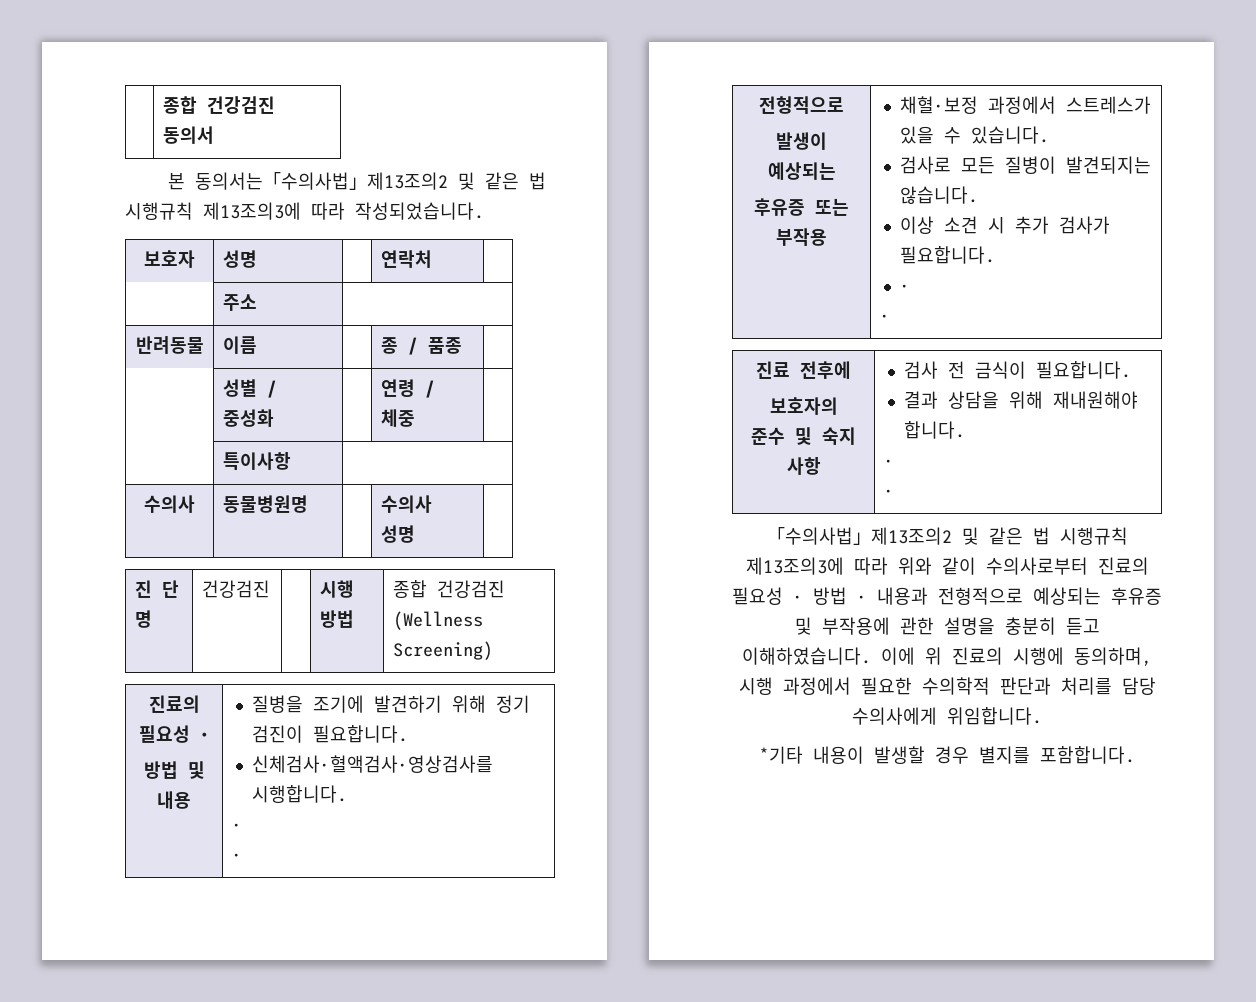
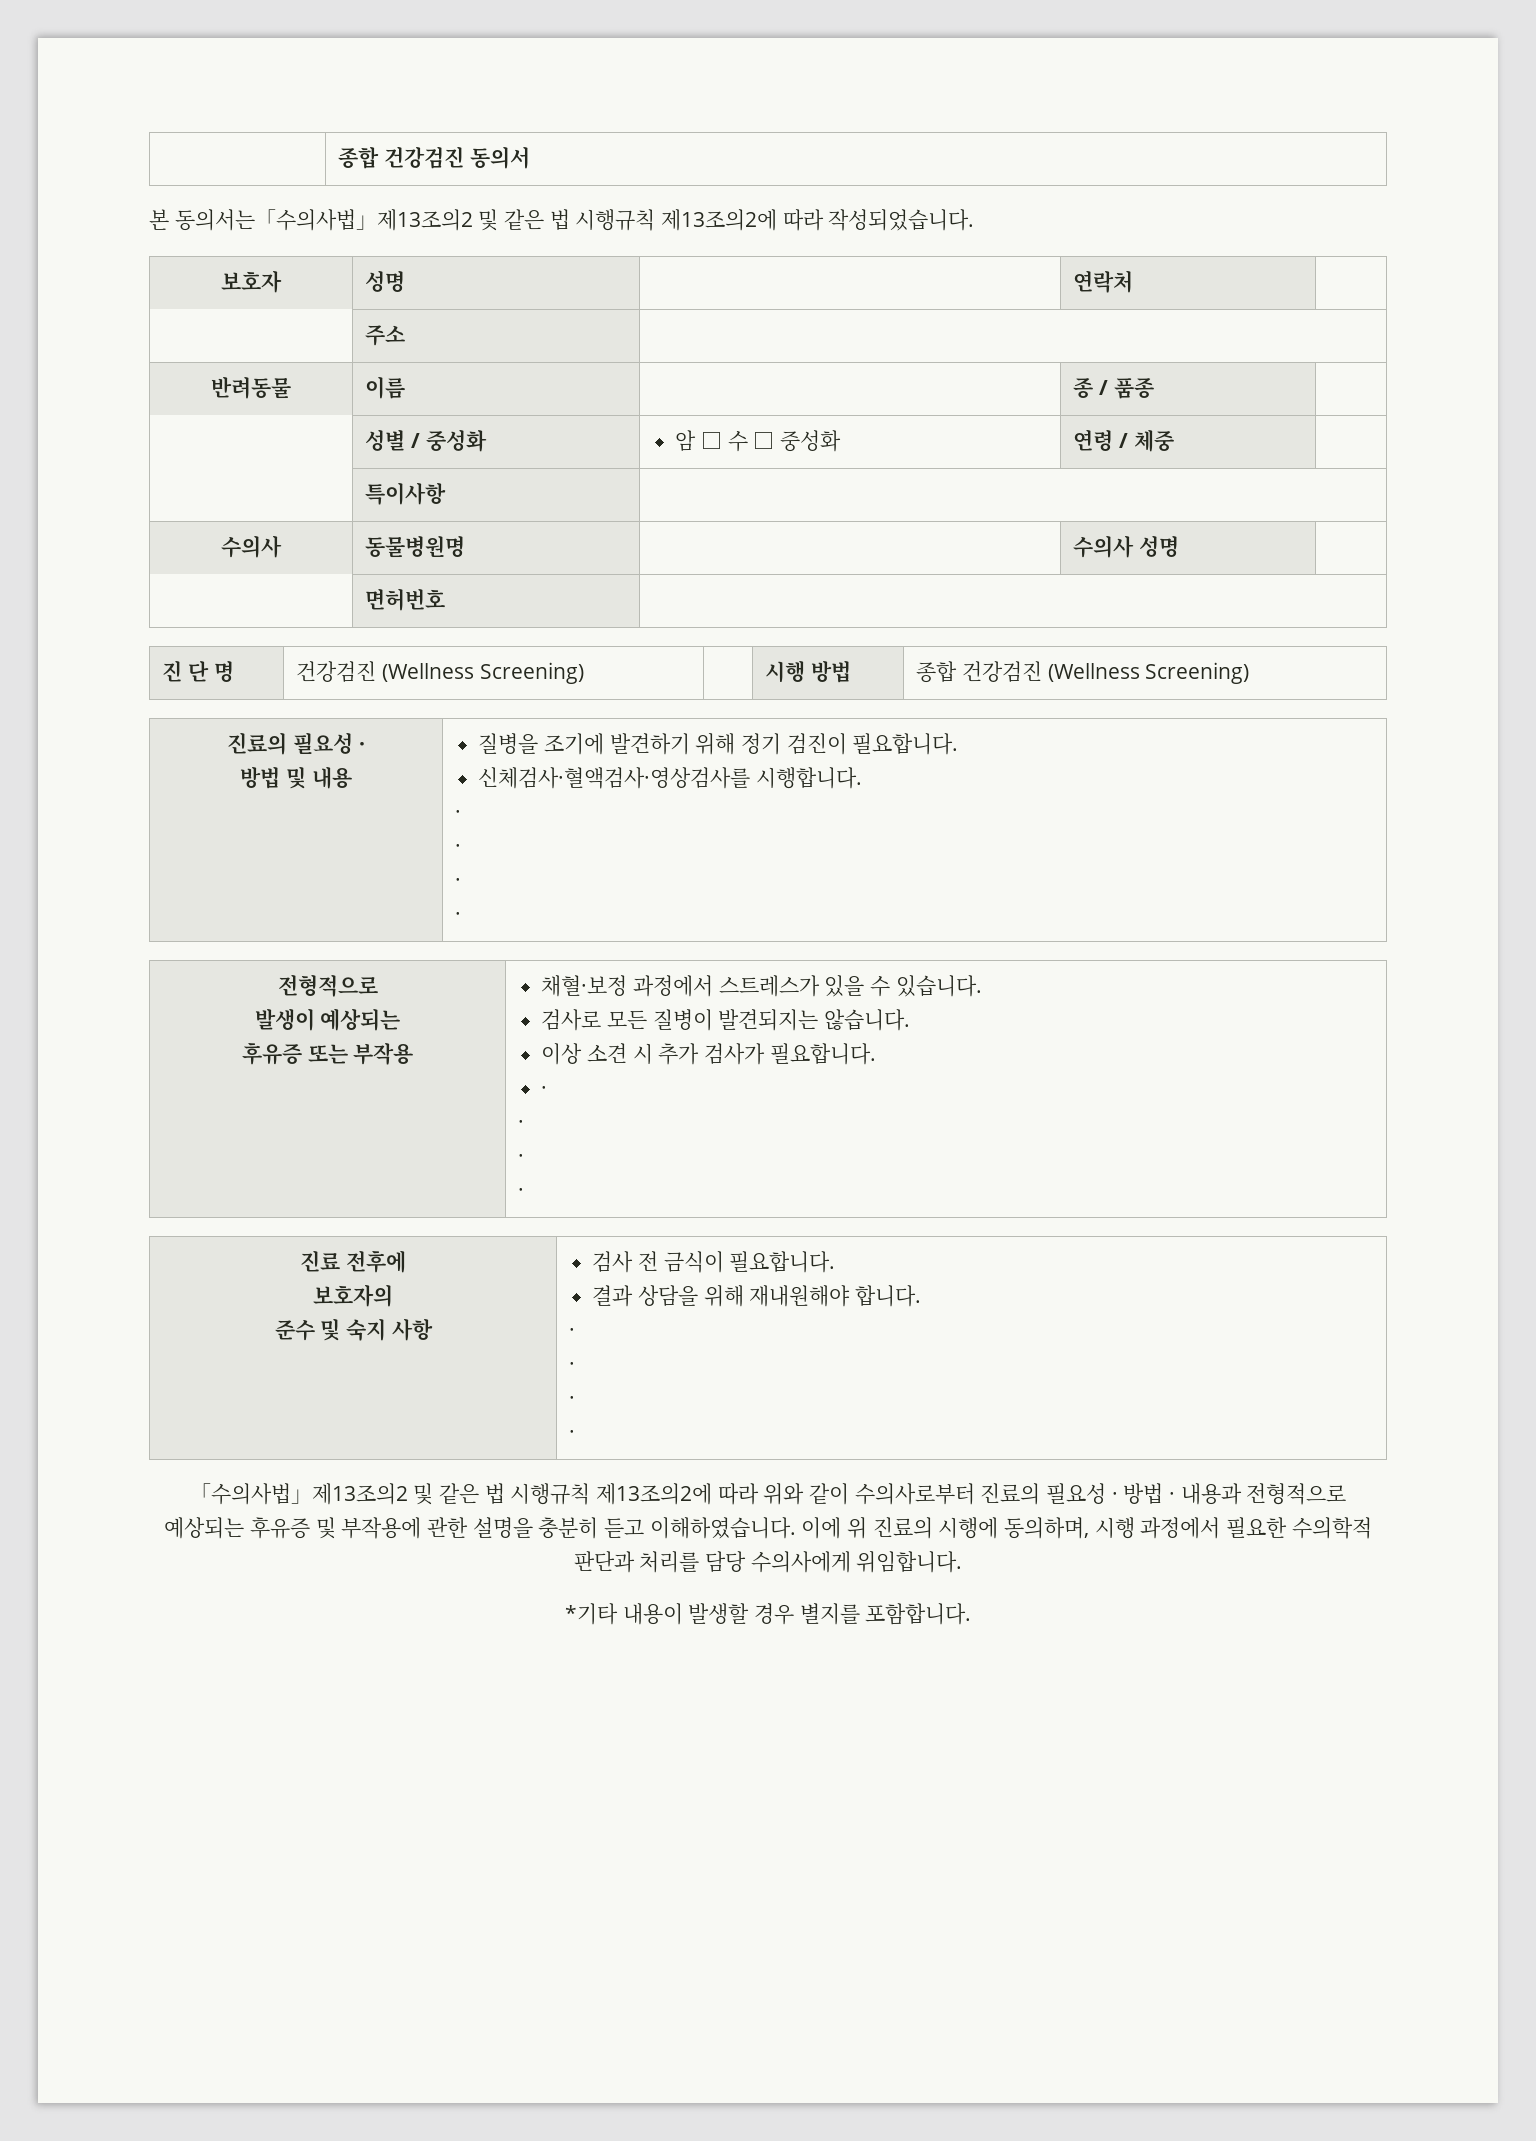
- 본 동의서는「수의사법」제13조의2 및 같은 법 시행규칙 제13조의3에 따라 작성되었습니다.
+ 본 동의서는「수의사법」제13조의2 및 같은 법 시행규칙 제13조의2에 따라 작성되었습니다.
- | 성별 / 중성화 | | 연령 / 체중 |
+ | 성별 / 중성화 | 암 □ 수 □ 중성화 | 연령 / 체중 |
+ | 면허번호 |
- 진 단 명 | 건강검진 | | 시행 방법 | 종합 건강검진 (Wellness Screening)
+ 진 단 명 | 건강검진 (Wellness Screening) | | 시행 방법 | 종합 건강검진 (Wellness Screening)
  진료의 필요성 ·
  방법 및 내용 | 질병을 조기에 발견하기 위해 정기 검진이 필요합니다.
  신체검사·혈액검사·영상검사를 시행합니다.
+ ·
+ ·
  ·
  ·
  전형적으로
  발생이 예상되는
  후유증 또는 부작용 | 채혈·보정 과정에서 스트레스가 있을 수 있습니다.
  검사로 모든 질병이 발견되지는 않습니다.
  이상 소견 시 추가 검사가 필요합니다.
+ ·
+ ·
  진료 전후에
  보호자의
  준수 및 숙지 사항 | 검사 전 금식이 필요합니다.
  결과 상담을 위해 재내원해야 합니다.
  ·
  ·
- 「수의사법」제13조의2 및 같은 법 시행규칙 제13조의3에 따라 위와 같이 수의사로부터 진료의 필요성 · 방법 · 내용과 전형적으로 예상되는 후유증 및 부작용에 관한 설명을 충분히 듣고 이해하였습니다.
+ ·
+ ·
+ 「수의사법」제13조의2 및 같은 법 시행규칙 제13조의2에 따라 위와 같이 수의사로부터 진료의 필요성 · 방법 · 내용과 전형적으로 예상되는 후유증 및 부작용에 관한 설명을 충분히 듣고 이해하였습니다.

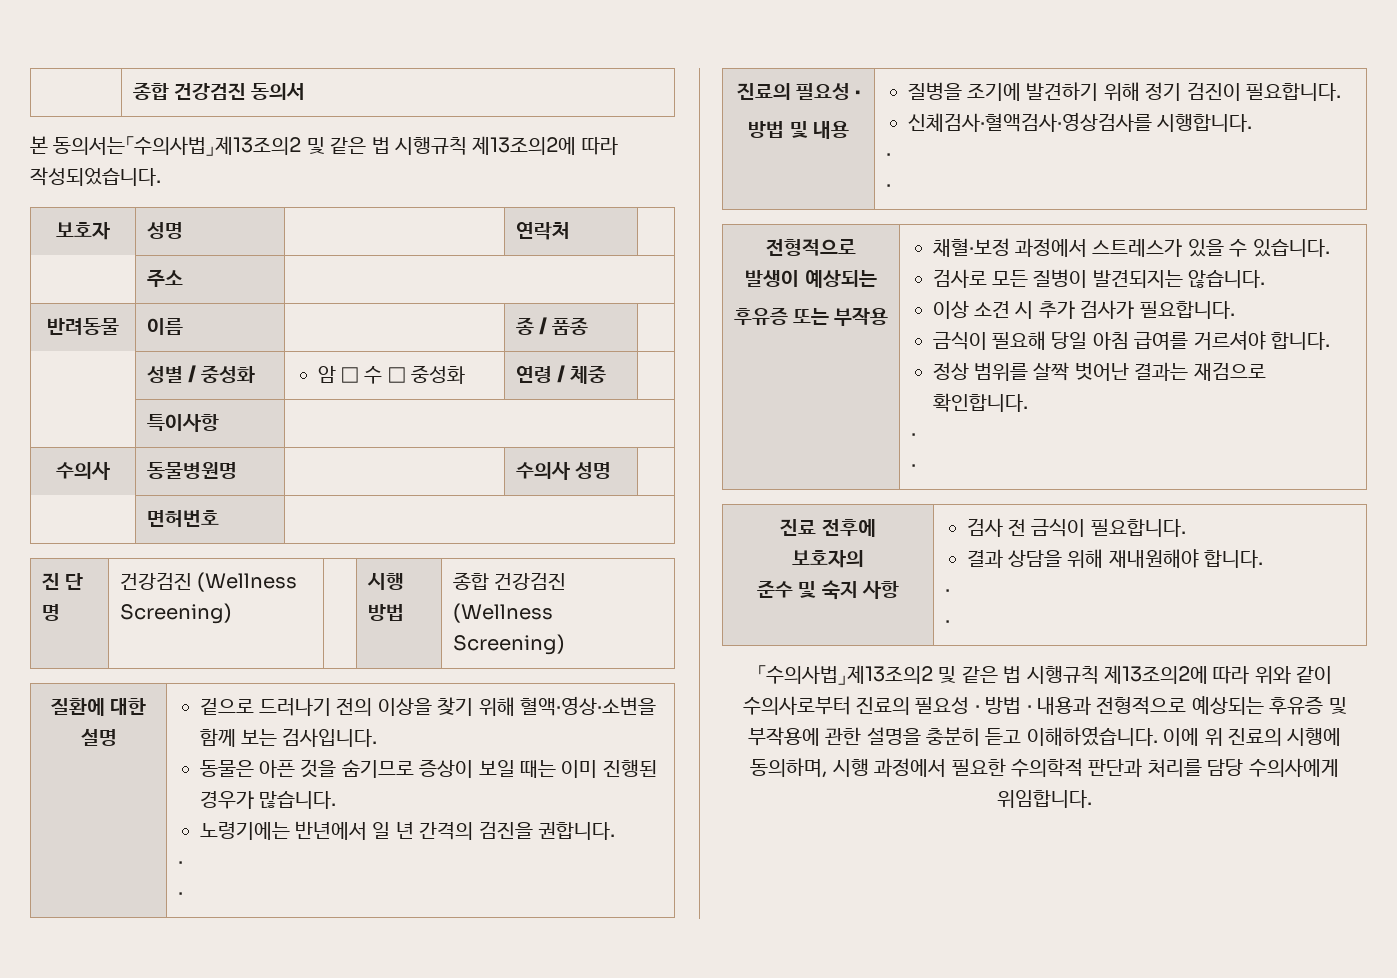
  진 단 명 | 건강검진 (Wellness Screening) | | 시행 방법 | 종합 건강검진 (Wellness Screening)
+ 질환에 대한 설명 | 겉으로 드러나기 전의 이상을 찾기 위해 혈액·영상·소변을 함께 보는 검사입니다.
+ 동물은 아픈 것을 숨기므로 증상이 보일 때는 이미 진행된 경우가 많습니다.
+ 노령기에는 반년에서 일 년 간격의 검진을 권합니다.
+ ·
+ ·
  진료의 필요성 ·
  방법 및 내용 | 질병을 조기에 발견하기 위해 정기 검진이 필요합니다.
  신체검사·혈액검사·영상검사를 시행합니다.
- ·
- ·
  ·
  ·
  전형적으로
  발생이 예상되는
  후유증 또는 부작용 | 채혈·보정 과정에서 스트레스가 있을 수 있습니다.
  검사로 모든 질병이 발견되지는 않습니다.
  이상 소견 시 추가 검사가 필요합니다.
- ·
- ·
+ 금식이 필요해 당일 아침 급여를 거르셔야 합니다.
+ 정상 범위를 살짝 벗어난 결과는 재검으로 확인합니다.
  진료 전후에
  보호자의
  준수 및 숙지 사항 | 검사 전 금식이 필요합니다.
  결과 상담을 위해 재내원해야 합니다.
- ·
- ·
- *기타 내용이 발생할 경우 별지를 포함합니다.

